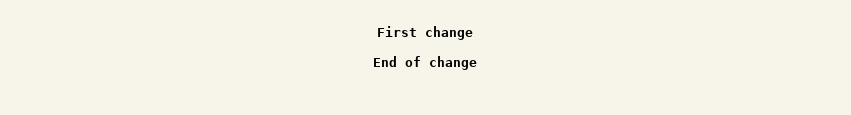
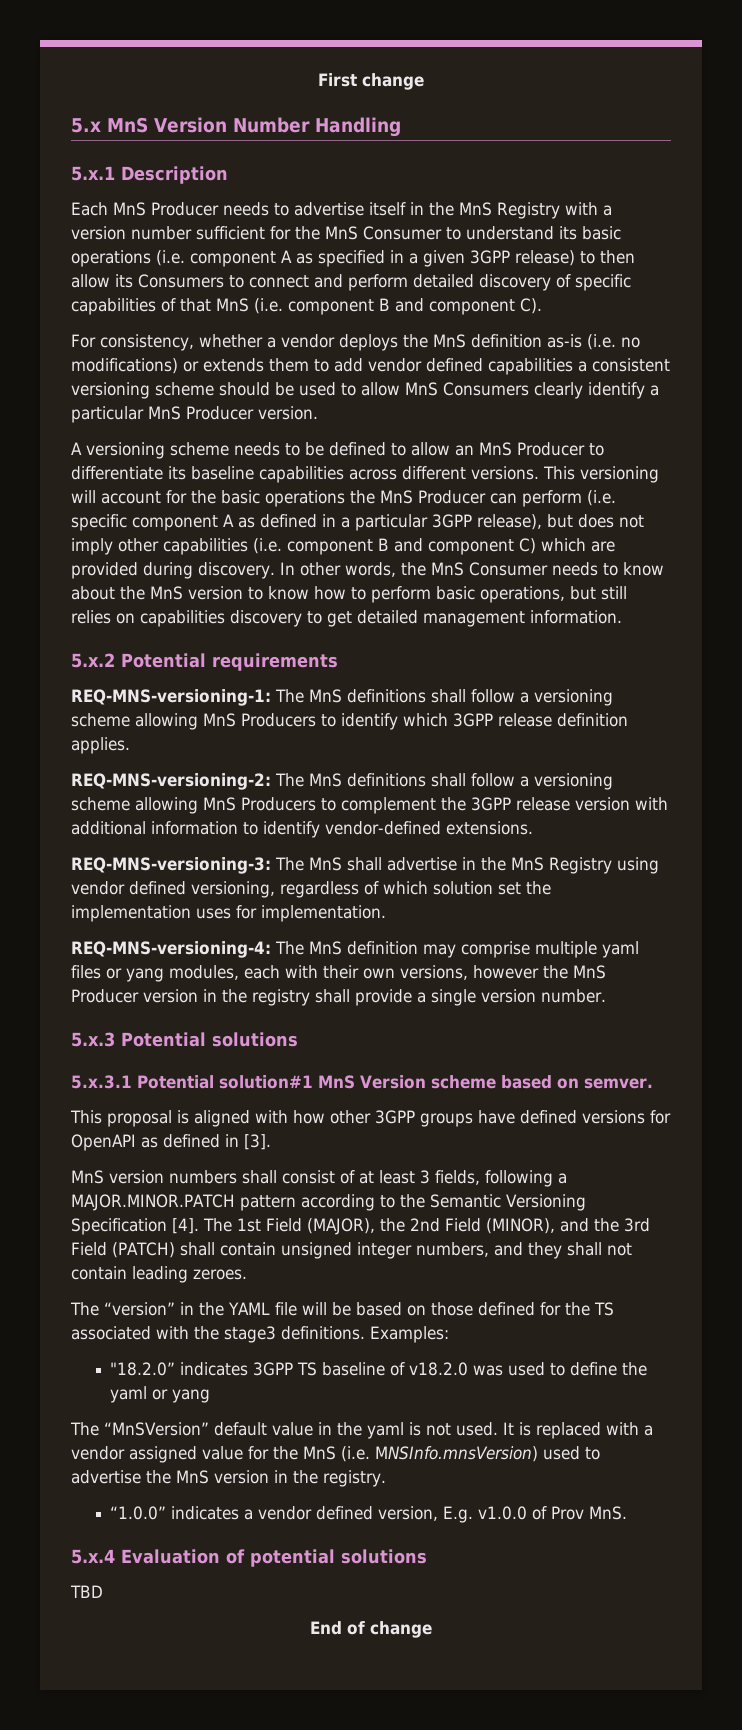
+ 5.x MnS Version Number Handling
+ 5.x.1 Description
+ Each MnS Producer needs to advertise itself in the MnS Registry with a version number sufficient for the MnS Consumer to understand its basic operations (i.e. component A as specified in a given 3GPP release) to then allow its Consumers to connect and perform detailed discovery of specific capabilities of that MnS (i.e. component B and component C).
+ For consistency, whether a vendor deploys the MnS definition as-is (i.e. no modifications) or extends them to add vendor defined capabilities a consistent versioning scheme should be used to allow MnS Consumers clearly identify a particular MnS Producer version.
+ A versioning scheme needs to be defined to allow an MnS Producer to differentiate its baseline capabilities across different versions. This versioning will account for the basic operations the MnS Producer can perform (i.e. specific component A as defined in a particular 3GPP release), but does not imply other capabilities (i.e. component B and component C) which are provided during discovery. In other words, the MnS Consumer needs to know about the MnS version to know how to perform basic operations, but still relies on capabilities discovery to get detailed management information.
+ 5.x.2 Potential requirements
+ REQ-MNS-versioning-1: The MnS definitions shall follow a versioning scheme allowing MnS Producers to identify which 3GPP release definition applies.
+ REQ-MNS-versioning-2: The MnS definitions shall follow a versioning scheme allowing MnS Producers to complement the 3GPP release version with additional information to identify vendor-defined extensions.
+ REQ-MNS-versioning-3: The MnS shall advertise in the MnS Registry using vendor defined versioning, regardless of which solution set the implementation uses for implementation.
+ REQ-MNS-versioning-4: The MnS definition may comprise multiple yaml files or yang modules, each with their own versions, however the MnS Producer version in the registry shall provide a single version number.
+ 5.x.3 Potential solutions
+ 5.x.3.1 Potential solution#1 MnS Version scheme based on semver.
+ This proposal is aligned with how other 3GPP groups have defined versions for OpenAPI as defined in [3].
+ MnS version numbers shall consist of at least 3 fields, following a MAJOR.MINOR.PATCH pattern according to the Semantic Versioning Specification [4]. The 1st Field (MAJOR), the 2nd Field (MINOR), and the 3rd Field (PATCH) shall contain unsigned integer numbers, and they shall not contain leading zeroes.
+ The “version” in the YAML file will be based on those defined for the TS associated with the stage3 definitions. Examples:
+ "18.2.0” indicates 3GPP TS baseline of v18.2.0 was used to define the yaml or yang
+ The “MnSVersion” default value in the yaml is not used. It is replaced with a vendor assigned value for the MnS (i.e. MNSInfo.mnsVersion) used to advertise the MnS version in the registry.
+ “1.0.0” indicates a vendor defined version, E.g. v1.0.0 of Prov MnS.
+ 5.x.4 Evaluation of potential solutions
+ TBD

